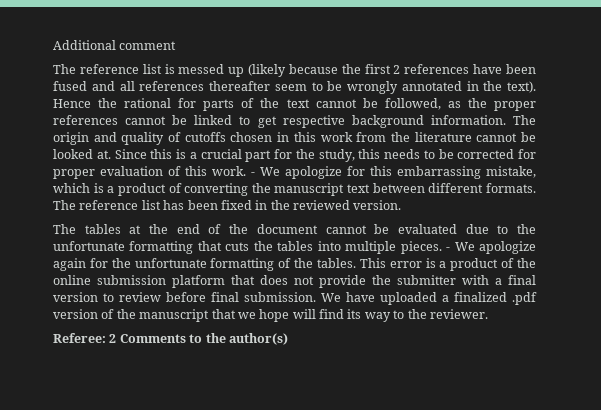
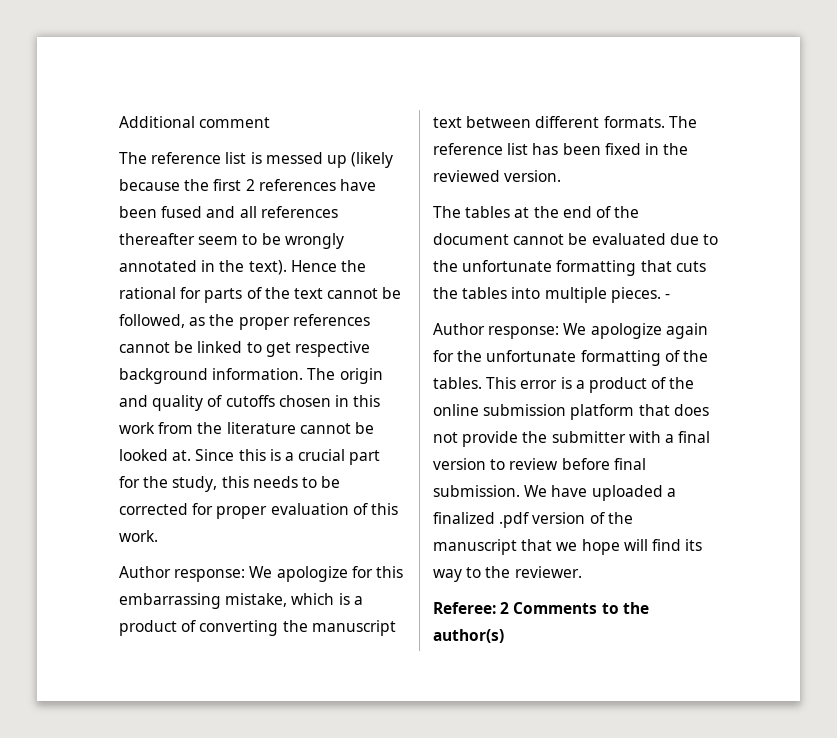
- Since this is a crucial part for the study, this needs to be corrected for proper evaluation of this work. - We apologize for this embarrassing mistake, which is a product of converting the manuscript text between different formats.
+ Since this is a crucial part for the study, this needs to be corrected for proper evaluation of this work.
+ Author response: We apologize for this embarrassing mistake, which is a product of converting the manuscript text between different formats.
- - We apologize again for the unfortunate formatting of the tables.
+ -
+ Author response: We apologize again for the unfortunate formatting of the tables.

